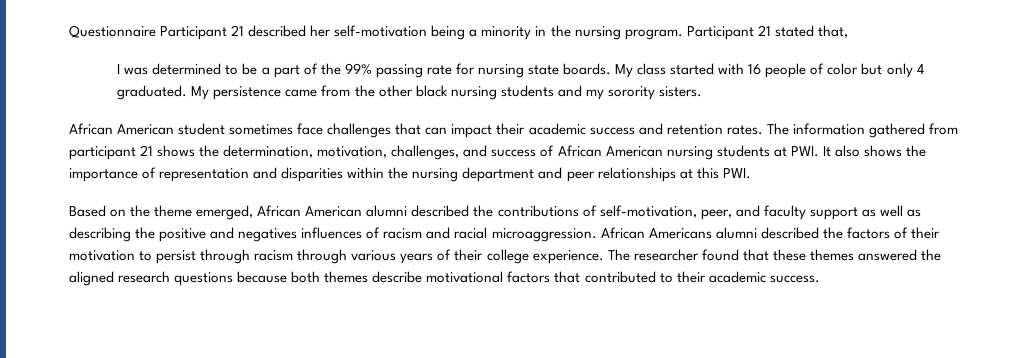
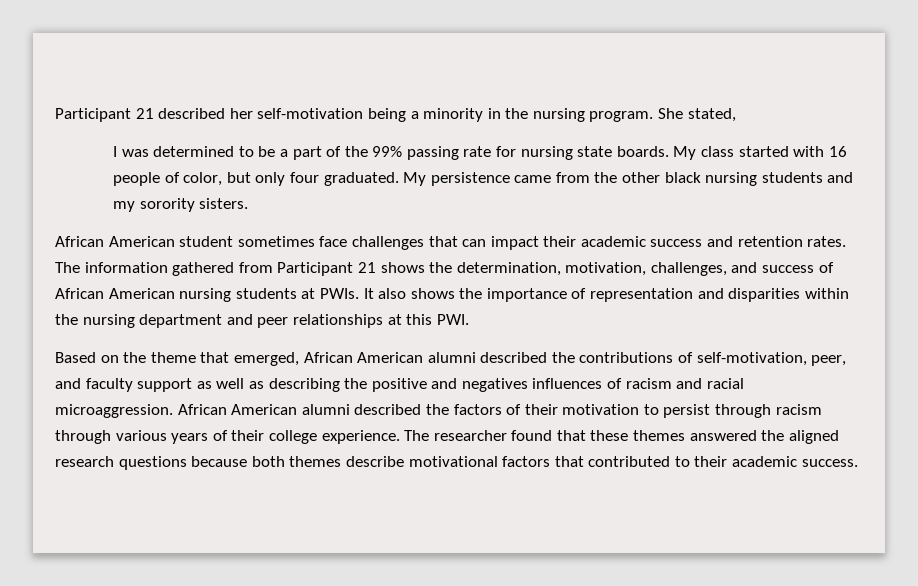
- Questionnaire Participant 21 described her self-motivation being a minority in the nursing program.
+ Participant 21 described her self-motivation being a minority in the nursing program.
- Participant 21 stated that,
+ She stated,
- My class started with 16 people of color but only 4 graduated.
+ My class started with 16 people of color, but only four graduated.
- The information gathered from participant 21 shows the determination, motivation, challenges, and success of African American nursing students at PWI. It also shows the importance of representation and disparities within the nursing department and peer relationships at this PWI.
+ The information gathered from Participant 21 shows the determination, motivation, challenges, and success of African American nursing students at PWIs. It also shows the importance of representation and disparities within the nursing department and peer relationships at this PWI.
- Based on the theme emerged, African American alumni described the contributions of self-motivation, peer, and faculty support as well as describing the positive and negatives influences of racism and racial microaggression.
+ Based on the theme that emerged, African American alumni described the contributions of self-motivation, peer, and faculty support as well as describing the positive and negatives influences of racism and racial microaggression.
- African Americans alumni described the factors of their motivation to persist through racism through various years of their college experience.
+ African American alumni described the factors of their motivation to persist through racism through various years of their college experience.

